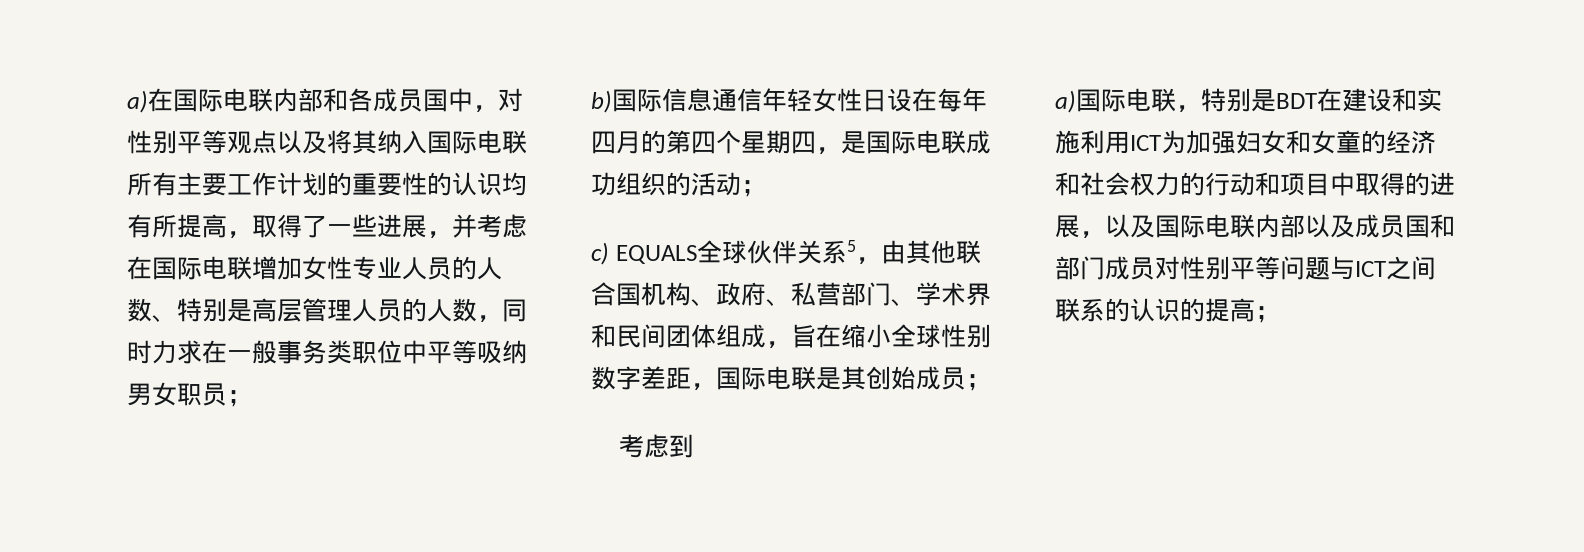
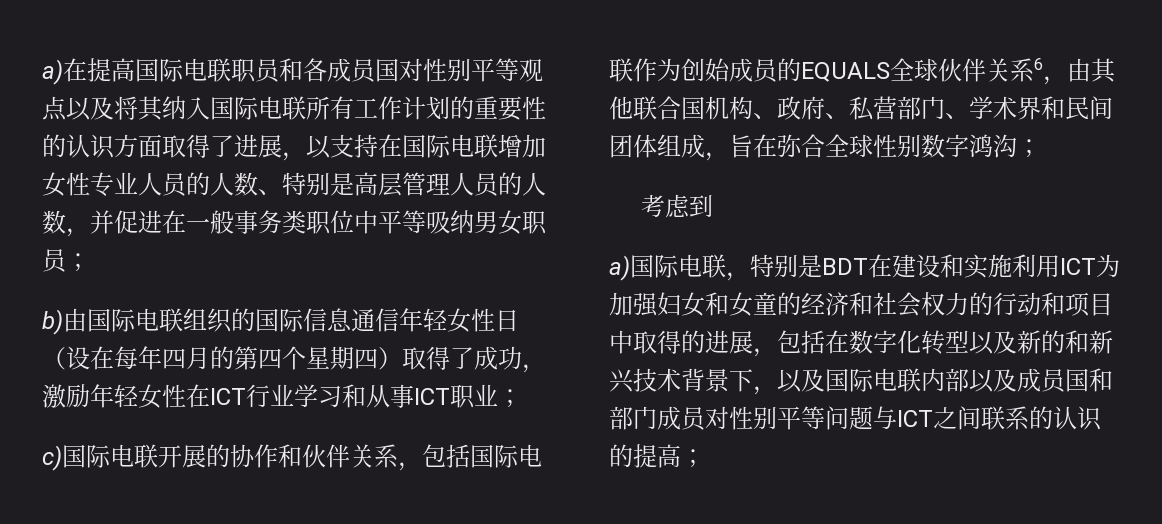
- a)在国际电联内部和各成员国中，对性别平等观点以及将其纳入国际电联所有主要工作计划的重要性的认识均有所提高，取得了一些进展，并考虑在国际电联增加女性专业人员的人数、特别是高层管理人员的人数，同时力求在一般事务类职位中平等吸纳男女职员；
+ a)在提高国际电联职员和各成员国对性别平等观点以及将其纳入国际电联所有工作计划的重要性的认识方面取得了进展，以支持在国际电联增加女性专业人员的人数、特别是高层管理人员的人数，并促进在一般事务类职位中平等吸纳男女职员；
- b)国际信息通信年轻女性日设在每年四月的第四个星期四，是国际电联成功组织的活动；
- c) EQUALS全球伙伴关系5，由其他联合国机构、政府、私营部门、学术界和民间团体组成，旨在缩小全球性别数字差距，国际电联是其创始成员；
+ b)由国际电联组织的国际信息通信年轻女性日（设在每年四月的第四个星期四）取得了成功，激励年轻女性在ICT行业学习和从事ICT职业；
+ c)国际电联开展的协作和伙伴关系，包括国际电联作为创始成员的EQUALS全球伙伴关系6，由其他联合国机构、政府、私营部门、学术界和民间团体组成，旨在弥合全球性别数字鸿沟；
- a)国际电联，特别是BDT在建设和实施利用ICT为加强妇女和女童的经济和社会权力的行动和项目中取得的进展，以及国际电联内部以及成员国和部门成员对性别平等问题与ICT之间联系的认识的提高；
+ a)国际电联，特别是BDT在建设和实施利用ICT为加强妇女和女童的经济和社会权力的行动和项目中取得的进展，包括在数字化转型以及新的和新兴技术背景下，以及国际电联内部以及成员国和部门成员对性别平等问题与ICT之间联系的认识的提高；

